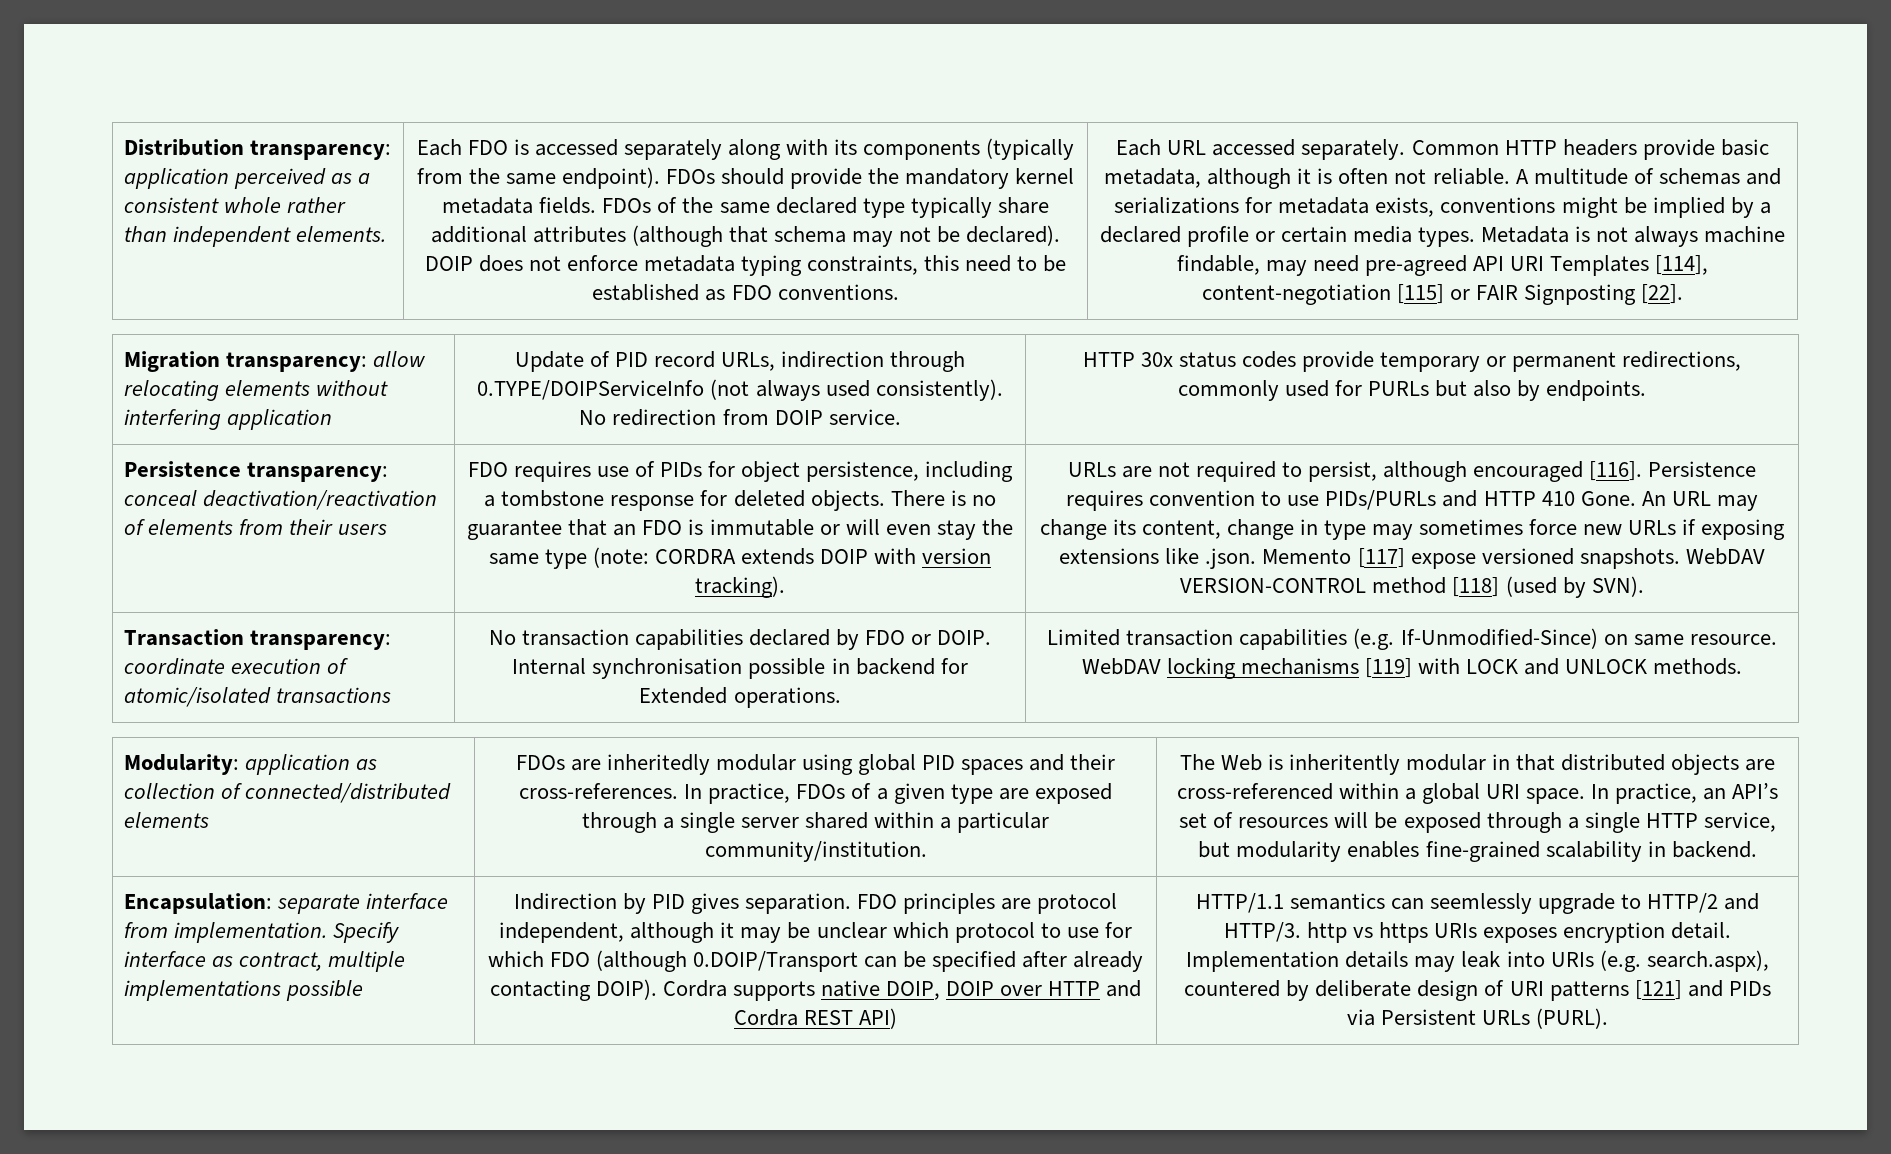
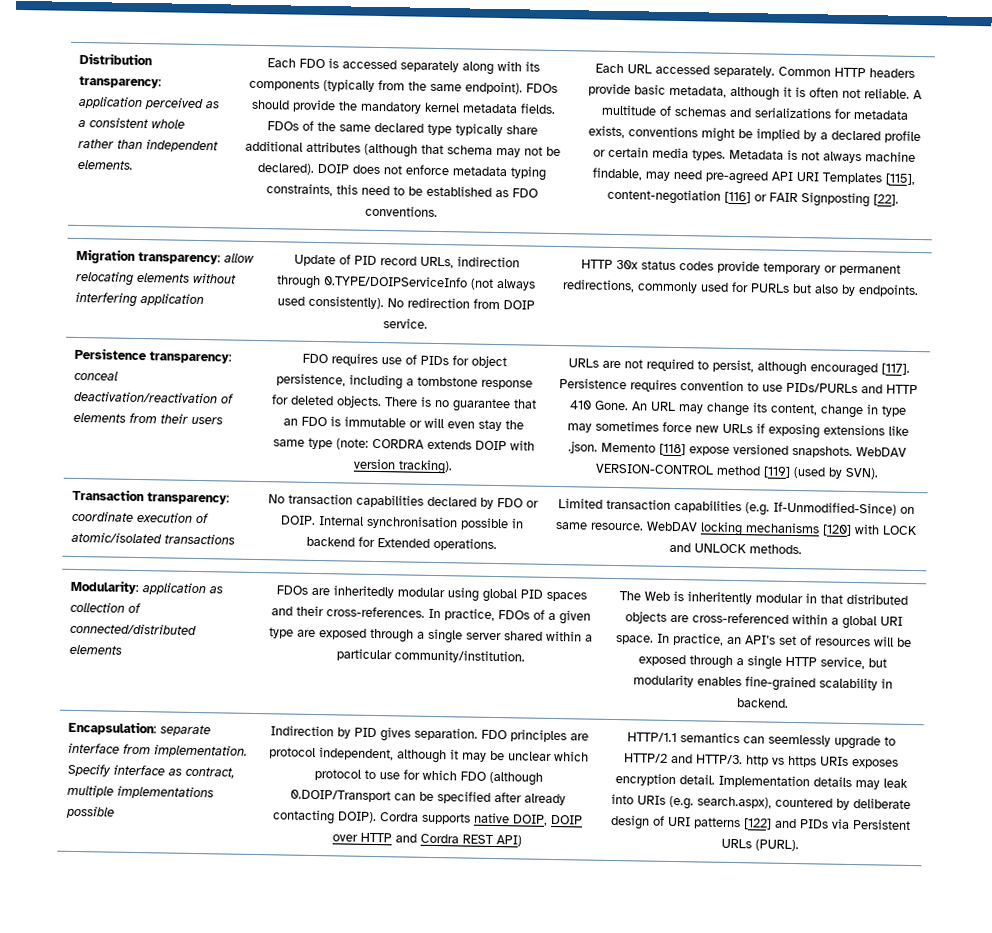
- Metadata is not always machine findable, may need pre-agreed API URI Templates [114], content-negotiation [115] or FAIR Signposting [22].
+ Metadata is not always machine findable, may need pre-agreed API URI Templates [115], content-negotiation [116] or FAIR Signposting [22].
- URLs are not required to persist, although encouraged [116].
+ URLs are not required to persist, although encouraged [117].
- An URL may change its content, change in type may sometimes force new URLs if exposing extensions like .json. Memento [117] expose versioned snapshots.
+ An URL may change its content, change in type may sometimes force new URLs if exposing extensions like .json. Memento [118] expose versioned snapshots.
- WebDAV VERSION-CONTROL method [118] (used by SVN).
+ WebDAV VERSION-CONTROL method [119] (used by SVN).
- Transaction transparency: coordinate execution of atomic/isolated transactions | No transaction capabilities declared by FDO or DOIP. Internal synchronisation possible in backend for Extended operations. | Limited transaction capabilities (e.g. If-Unmodified-Since) on same resource. WebDAV locking mechanisms [119] with LOCK and UNLOCK methods.
+ Transaction transparency: coordinate execution of atomic/isolated transactions | No transaction capabilities declared by FDO or DOIP. Internal synchronisation possible in backend for Extended operations. | Limited transaction capabilities (e.g. If-Unmodified-Since) on same resource. WebDAV locking mechanisms [120] with LOCK and UNLOCK methods.
- Implementation details may leak into URIs (e.g. search.aspx), countered by deliberate design of URI patterns [121] and PIDs via Persistent URLs (PURL).
+ Implementation details may leak into URIs (e.g. search.aspx), countered by deliberate design of URI patterns [122] and PIDs via Persistent URLs (PURL).

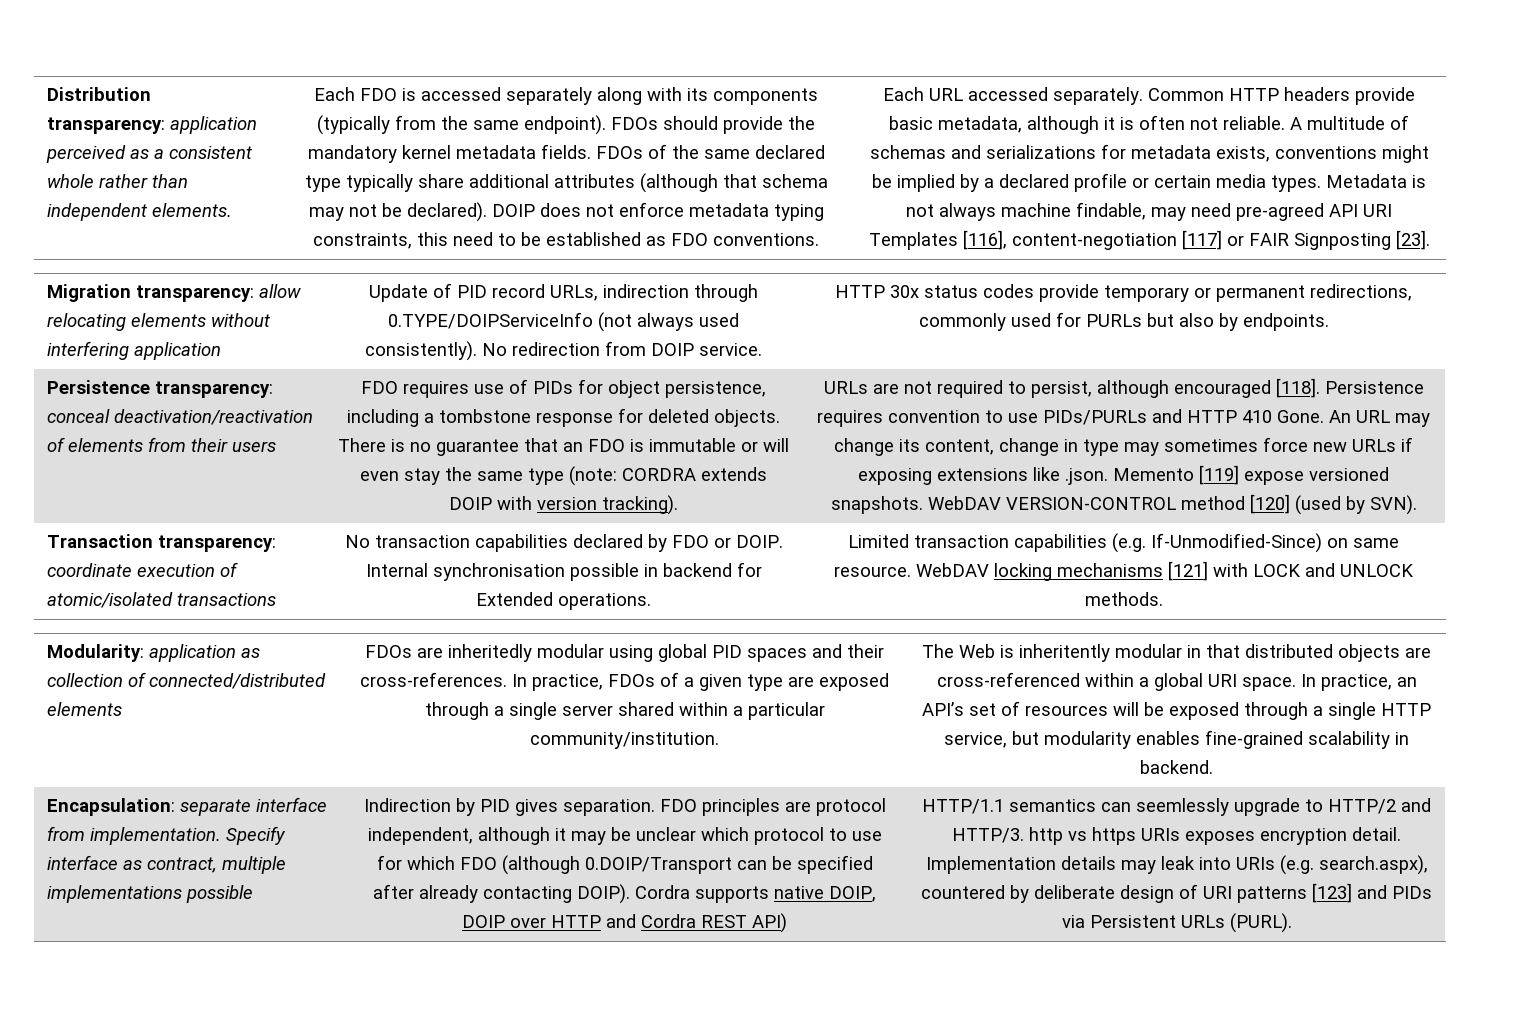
- Metadata is not always machine findable, may need pre-agreed API URI Templates [115], content-negotiation [116] or FAIR Signposting [22].
+ Metadata is not always machine findable, may need pre-agreed API URI Templates [116], content-negotiation [117] or FAIR Signposting [23].
- URLs are not required to persist, although encouraged [117].
+ URLs are not required to persist, although encouraged [118].
- An URL may change its content, change in type may sometimes force new URLs if exposing extensions like .json. Memento [118] expose versioned snapshots.
+ An URL may change its content, change in type may sometimes force new URLs if exposing extensions like .json. Memento [119] expose versioned snapshots.
- WebDAV VERSION-CONTROL method [119] (used by SVN).
+ WebDAV VERSION-CONTROL method [120] (used by SVN).
- Transaction transparency: coordinate execution of atomic/isolated transactions | No transaction capabilities declared by FDO or DOIP. Internal synchronisation possible in backend for Extended operations. | Limited transaction capabilities (e.g. If-Unmodified-Since) on same resource. WebDAV locking mechanisms [120] with LOCK and UNLOCK methods.
+ Transaction transparency: coordinate execution of atomic/isolated transactions | No transaction capabilities declared by FDO or DOIP. Internal synchronisation possible in backend for Extended operations. | Limited transaction capabilities (e.g. If-Unmodified-Since) on same resource. WebDAV locking mechanisms [121] with LOCK and UNLOCK methods.
- Implementation details may leak into URIs (e.g. search.aspx), countered by deliberate design of URI patterns [122] and PIDs via Persistent URLs (PURL).
+ Implementation details may leak into URIs (e.g. search.aspx), countered by deliberate design of URI patterns [123] and PIDs via Persistent URLs (PURL).

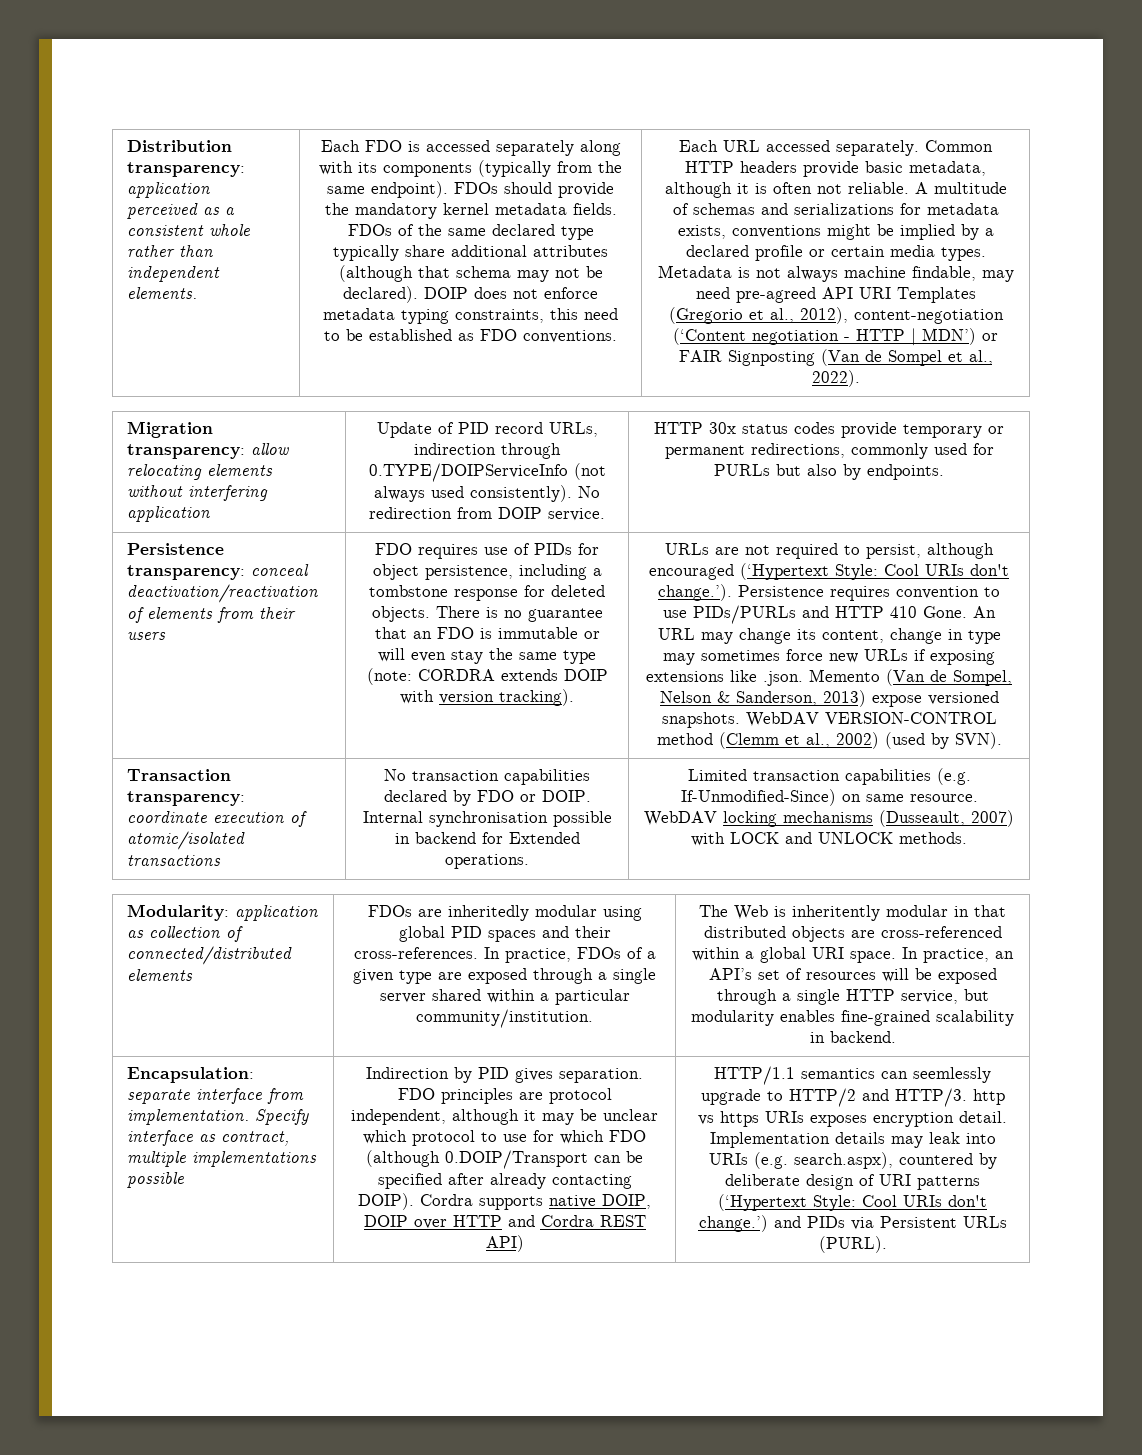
- Metadata is not always machine findable, may need pre-agreed API URI Templates [116], content-negotiation [117] or FAIR Signposting [23].
+ Metadata is not always machine findable, may need pre-agreed API URI Templates (Gregorio et al., 2012), content-negotiation (‘Content negotiation - HTTP | MDN’) or FAIR Signposting (Van de Sompel et al., 2022).
- URLs are not required to persist, although encouraged [118]. Persistence requires convention to use PIDs/PURLs and HTTP 410 Gone.
+ URLs are not required to persist, although encouraged (‘Hypertext Style: Cool URIs don't change.’). Persistence requires convention to use PIDs/PURLs and HTTP 410 Gone.
- An URL may change its content, change in type may sometimes force new URLs if exposing extensions like .json. Memento [119] expose versioned snapshots.
+ An URL may change its content, change in type may sometimes force new URLs if exposing extensions like .json. Memento (Van de Sompel, Nelson & Sanderson, 2013) expose versioned snapshots.
- WebDAV VERSION-CONTROL method [120] (used by SVN).
+ WebDAV VERSION-CONTROL method (Clemm et al., 2002) (used by SVN).
- WebDAV locking mechanisms [121] with LOCK and UNLOCK methods.
+ WebDAV locking mechanisms (Dusseault, 2007) with LOCK and UNLOCK methods.
- Implementation details may leak into URIs (e.g. search.aspx), countered by deliberate design of URI patterns [123] and PIDs via Persistent URLs (PURL).
+ Implementation details may leak into URIs (e.g. search.aspx), countered by deliberate design of URI patterns (‘Hypertext Style: Cool URIs don't change.’) and PIDs via Persistent URLs (PURL).

